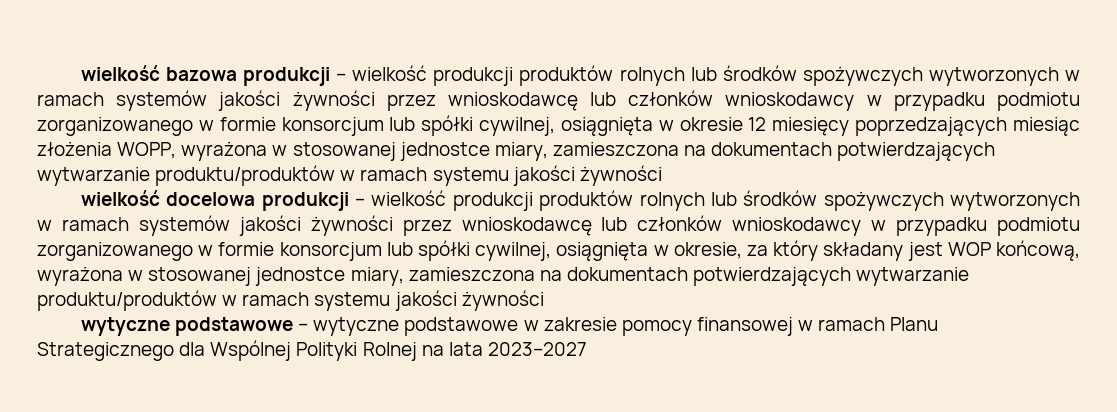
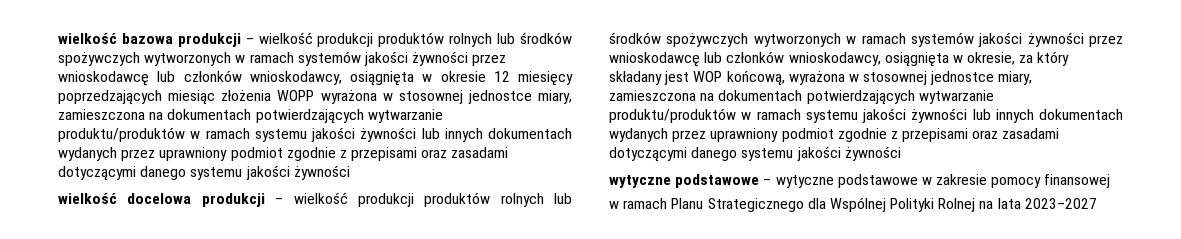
- wielkość bazowa produkcji – wielkość produkcji produktów rolnych lub środków spożywczych wytworzonych w ramach systemów jakości żywności przez wnioskodawcę lub członków wnioskodawcy w przypadku podmiotu zorganizowanego w formie konsorcjum lub spółki cywilnej, osiągnięta w okresie 12 miesięcy poprzedzających miesiąc złożenia WOPP, wyrażona w stosowanej jednostce miary, zamieszczona na dokumentach potwierdzających wytwarzanie produktu/produktów w ramach systemu jakości żywności
+ wielkość bazowa produkcji – wielkość produkcji produktów rolnych lub środków spożywczych wytworzonych w ramach systemów jakości żywności przez wnioskodawcę lub członków wnioskodawcy, osiągnięta w okresie 12 miesięcy poprzedzających miesiąc złożenia WOPP wyrażona w stosownej jednostce miary, zamieszczona na dokumentach potwierdzających wytwarzanie produktu/produktów w ramach systemu jakości żywności lub innych dokumentach wydanych przez uprawniony podmiot zgodnie z przepisami oraz zasadami dotyczącymi danego systemu jakości żywności
- wielkość docelowa produkcji – wielkość produkcji produktów rolnych lub środków spożywczych wytworzonych w ramach systemów jakości żywności przez wnioskodawcę lub członków wnioskodawcy w przypadku podmiotu zorganizowanego w formie konsorcjum lub spółki cywilnej, osiągnięta w okresie, za który składany jest WOP końcową, wyrażona w stosowanej jednostce miary, zamieszczona na dokumentach potwierdzających wytwarzanie produktu/produktów w ramach systemu jakości żywności
+ wielkość docelowa produkcji – wielkość produkcji produktów rolnych lub środków spożywczych wytworzonych w ramach systemów jakości żywności przez wnioskodawcę lub członków wnioskodawcy, osiągnięta w okresie, za który składany jest WOP końcową, wyrażona w stosownej jednostce miary, zamieszczona na dokumentach potwierdzających wytwarzanie produktu/produktów w ramach systemu jakości żywności lub innych dokumentach wydanych przez uprawniony podmiot zgodnie z przepisami oraz zasadami dotyczącymi danego systemu jakości żywności
- wytyczne podstawowe – wytyczne podstawowe w zakresie pomocy finansowej w ramach Planu Strategicznego dla Wspólnej Polityki Rolnej na lata 2023–2027
+ wytyczne podstawowe – wytyczne podstawowe w zakresie pomocy finansowej
+ w ramach Planu Strategicznego dla Wspólnej Polityki Rolnej na lata 2023–2027

